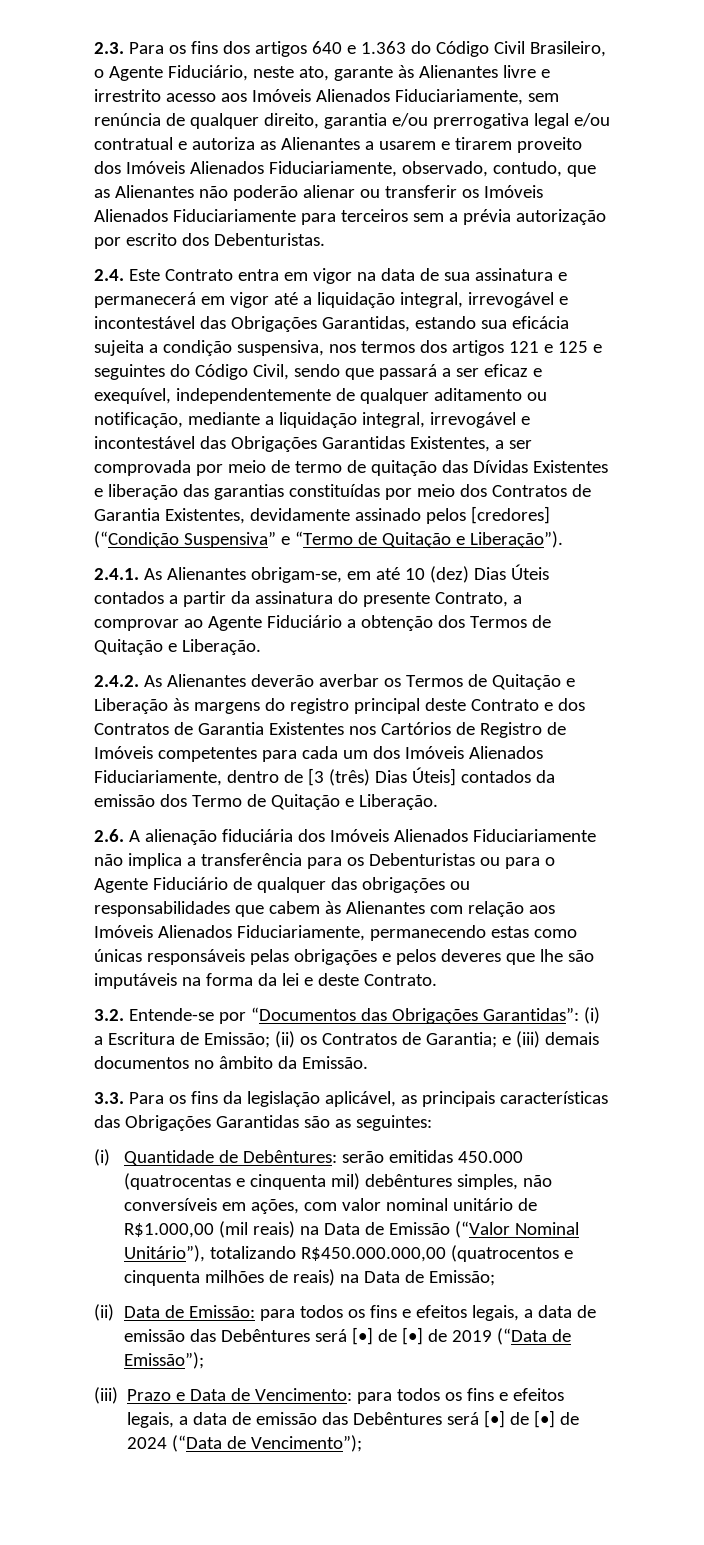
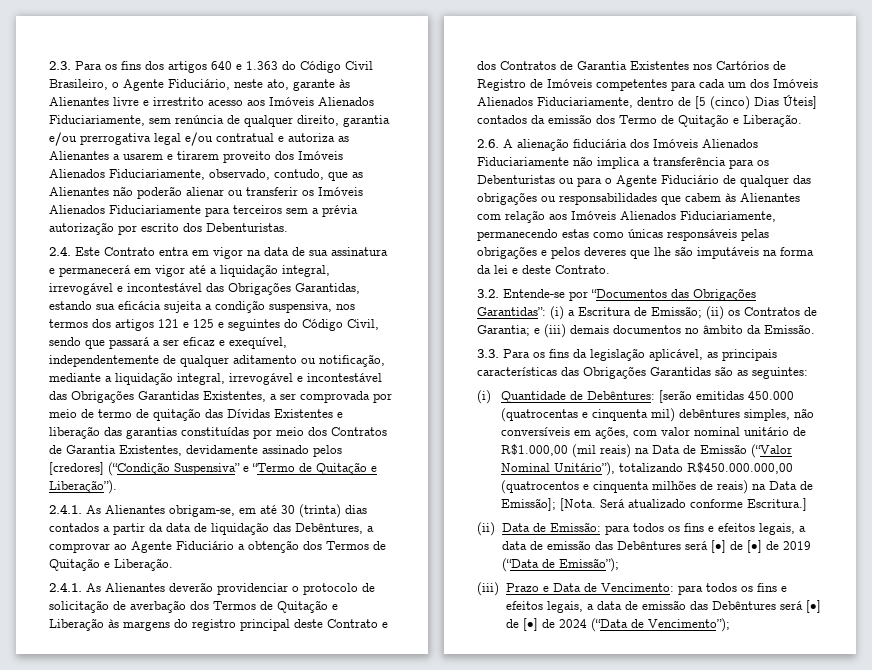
- 2.4.1. As Alienantes obrigam-se, em até 10 (dez) Dias Úteis contados a partir da assinatura do presente Contrato, a comprovar ao Agente Fiduciário a obtenção dos Termos de Quitação e Liberação.
+ 2.4.1. As Alienantes obrigam-se, em até 30 (trinta) dias contados a partir da data de liquidação das Debêntures, a comprovar ao Agente Fiduciário a obtenção dos Termos de Quitação e Liberação.
- 2.4.2. As Alienantes deverão averbar os Termos de Quitação e Liberação às margens do registro principal deste Contrato e dos Contratos de Garantia Existentes nos Cartórios de Registro de Imóveis competentes para cada um dos Imóveis Alienados Fiduciariamente, dentro de [3 (três) Dias Úteis] contados da emissão dos Termo de Quitação e Liberação.
+ 2.4.1. As Alienantes deverão providenciar o protocolo de solicitação de averbação dos Termos de Quitação e Liberação às margens do registro principal deste Contrato e dos Contratos de Garantia Existentes nos Cartórios de Registro de Imóveis competentes para cada um dos Imóveis Alienados Fiduciariamente, dentro de [5 (cinco) Dias Úteis] contados da emissão dos Termo de Quitação e Liberação.
- (i) Quantidade de Debêntures: serão emitidas 450.000 (quatrocentas e cinquenta mil) debêntures simples, não conversíveis em ações, com valor nominal unitário de R$1.000,00 (mil reais) na Data de Emissão (“Valor Nominal Unitário”), totalizando R$450.000.000,00 (quatrocentos e cinquenta milhões de reais) na Data de Emissão;
+ (i) Quantidade de Debêntures: [serão emitidas 450.000 (quatrocentas e cinquenta mil) debêntures simples, não conversíveis em ações, com valor nominal unitário de R$1.000,00 (mil reais) na Data de Emissão (“Valor Nominal Unitário”), totalizando R$450.000.000,00 (quatrocentos e cinquenta milhões de reais) na Data de Emissão]; [Nota. Será atualizado conforme Escritura.]

